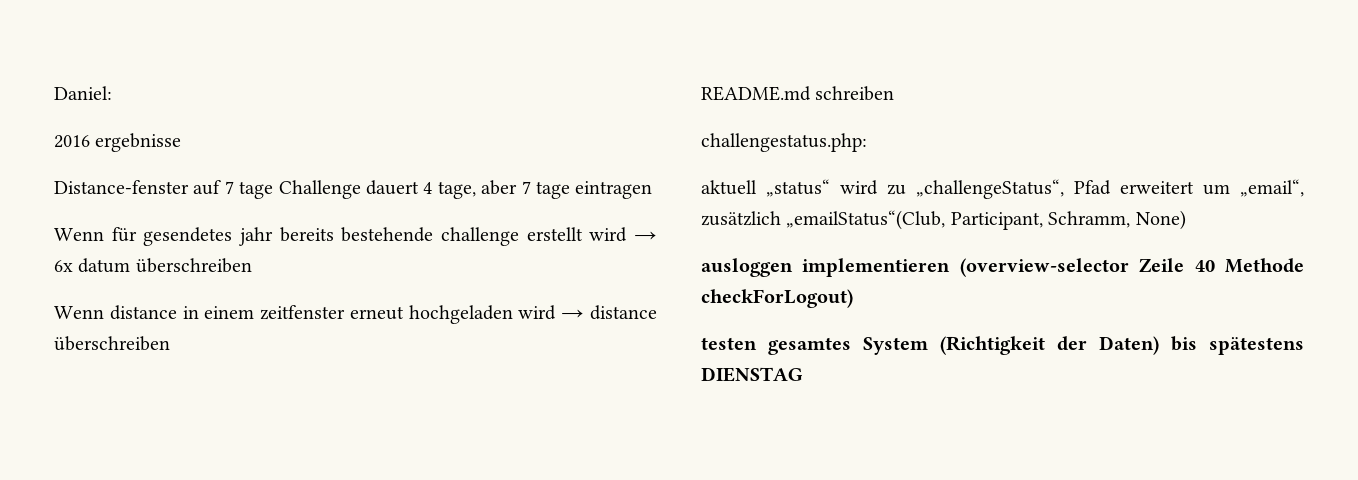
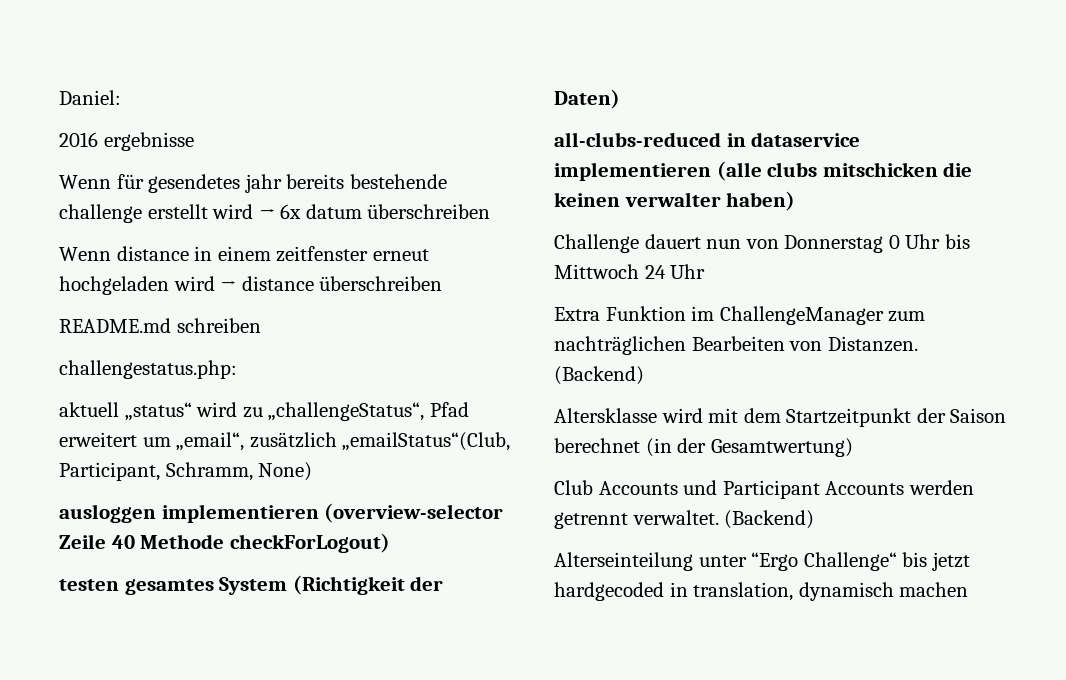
- Distance-fenster auf 7 tage Challenge dauert 4 tage, aber 7 tage eintragen
- testen gesamtes System (Richtigkeit der Daten) bis spätestens DIENSTAG
+ testen gesamtes System (Richtigkeit der Daten)
+ all-clubs-reduced in dataservice implementieren (alle clubs mitschicken die keinen verwalter haben)
+ Challenge dauert nun von Donnerstag 0 Uhr bis Mittwoch 24 Uhr
+ Extra Funktion im ChallengeManager zum nachträglichen Bearbeiten von Distanzen. (Backend)
+ Altersklasse wird mit dem Startzeitpunkt der Saison berechnet (in der Gesamtwertung)
+ Club Accounts und Participant Accounts werden getrennt verwaltet. (Backend)
+ Alterseinteilung unter “Ergo Challenge“ bis jetzt hardgecoded in translation, dynamisch machen

